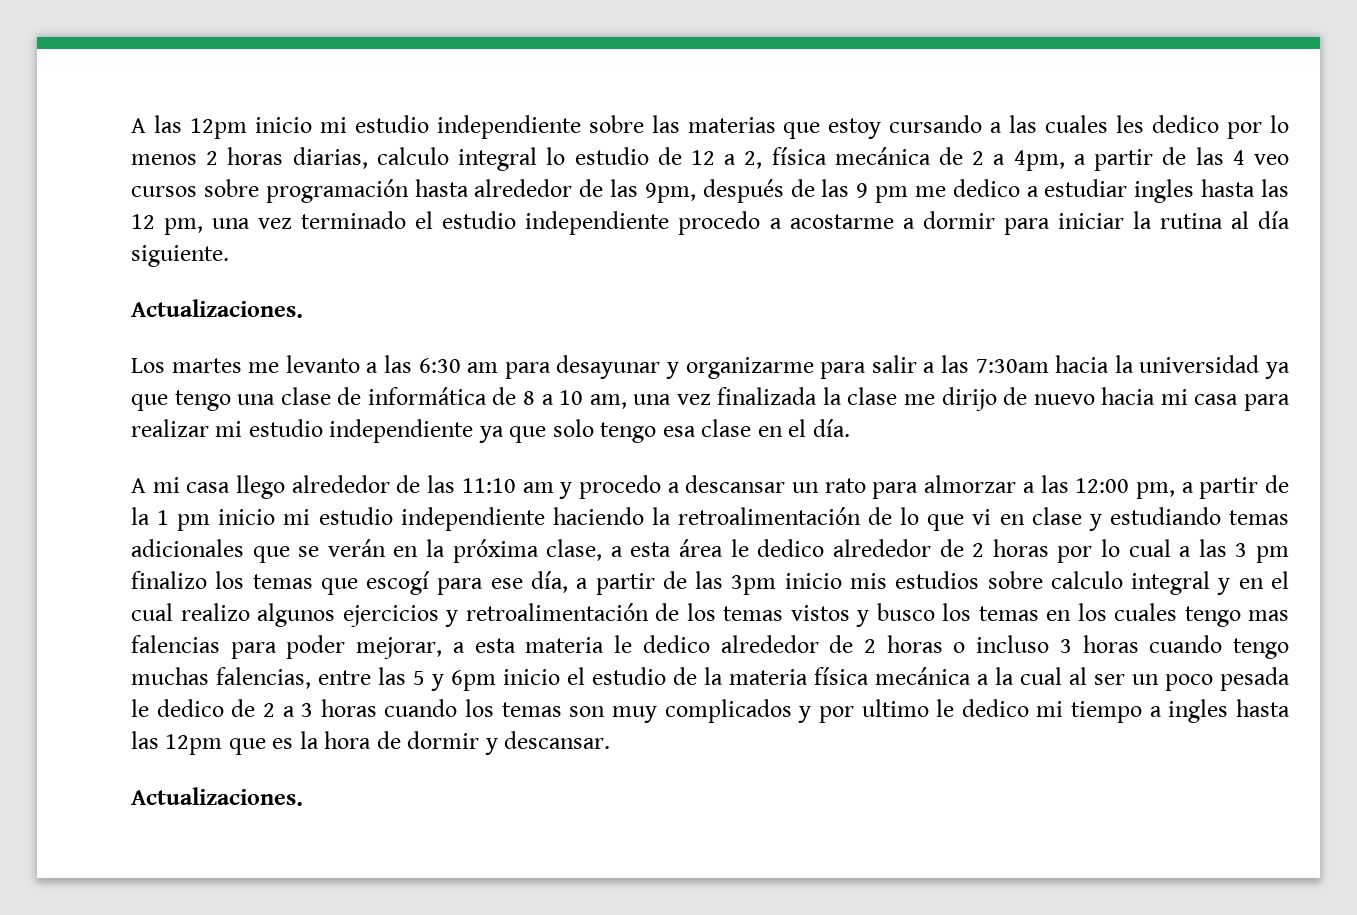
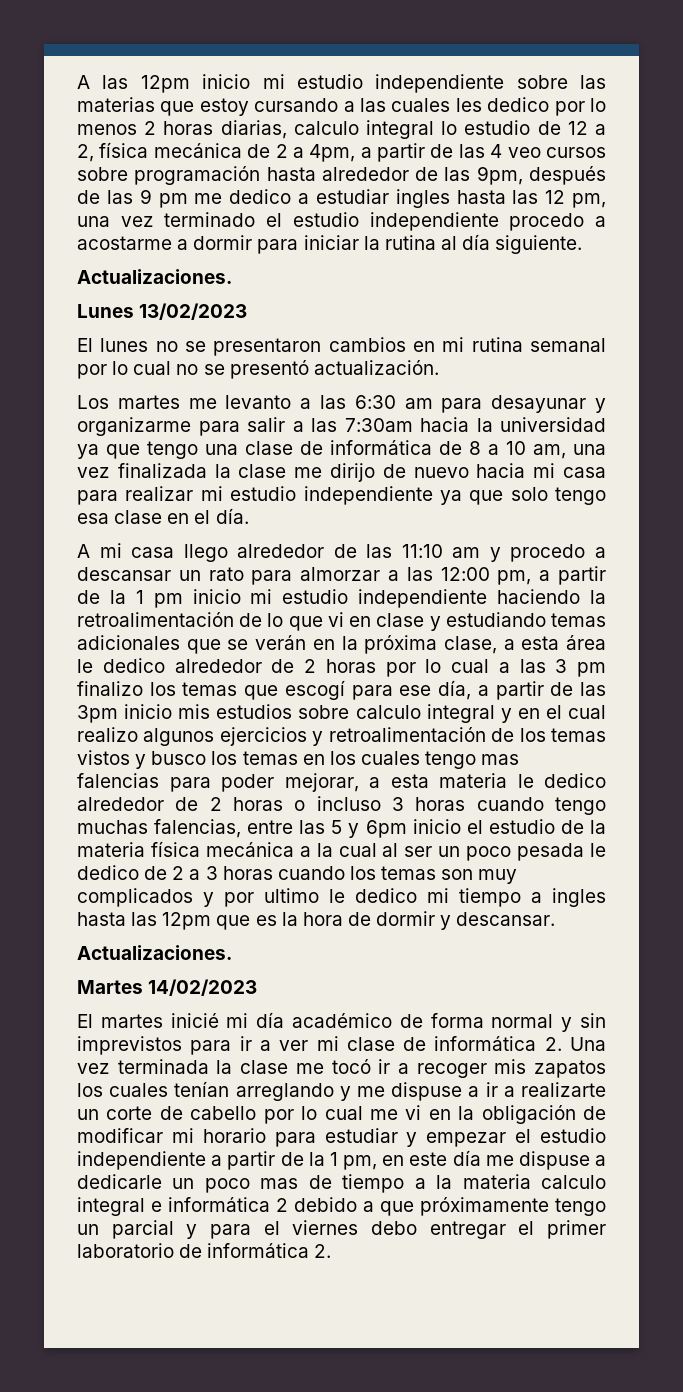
+ Lunes 13/02/2023
+ El lunes no se presentaron cambios en mi rutina semanal por lo cual no se presentó actualización.
+ Martes 14/02/2023
+ El martes inicié mi día académico de forma normal y sin imprevistos para ir a ver mi clase de informática 2. Una vez terminada la clase me tocó ir a recoger mis zapatos los cuales tenían arreglando y me dispuse a ir a realizarte un corte de cabello por lo cual me vi en la obligación de modificar mi horario para estudiar y empezar el estudio independiente a partir de la 1 pm, en este día me dispuse a dedicarle un poco mas de tiempo a la materia calculo integral e informática 2 debido a que próximamente tengo un parcial y para el viernes debo entregar el primer laboratorio de informática 2.

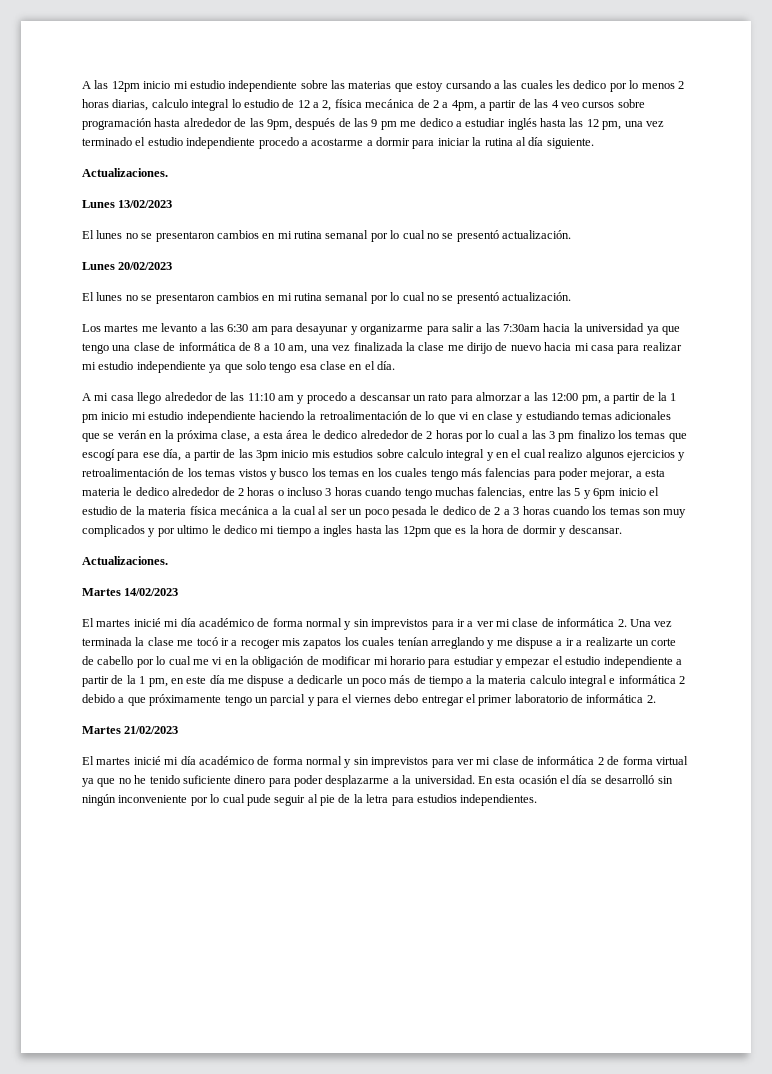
- A las 12pm inicio mi estudio independiente sobre las materias que estoy cursando a las cuales les dedico por lo menos 2 horas diarias, calculo integral lo estudio de 12 a 2, física mecánica de 2 a 4pm, a partir de las 4 veo cursos sobre programación hasta alrededor de las 9pm, después de las 9 pm me dedico a estudiar ingles hasta las 12 pm, una vez terminado el estudio independiente procedo a acostarme a dormir para iniciar la rutina al día siguiente.
+ A las 12pm inicio mi estudio independiente sobre las materias que estoy cursando a las cuales les dedico por lo menos 2 horas diarias, calculo integral lo estudio de 12 a 2, física mecánica de 2 a 4pm, a partir de las 4 veo cursos sobre programación hasta alrededor de las 9pm, después de las 9 pm me dedico a estudiar inglés hasta las 12 pm, una vez terminado el estudio independiente procedo a acostarme a dormir para iniciar la rutina al día siguiente.
+ Lunes 20/02/2023
+ El lunes no se presentaron cambios en mi rutina semanal por lo cual no se presentó actualización.
- A mi casa llego alrededor de las 11:10 am y procedo a descansar un rato para almorzar a las 12:00 pm, a partir de la 1 pm inicio mi estudio independiente haciendo la retroalimentación de lo que vi en clase y estudiando temas adicionales que se verán en la próxima clase, a esta área le dedico alrededor de 2 horas por lo cual a las 3 pm finalizo los temas que escogí para ese día, a partir de las 3pm inicio mis estudios sobre calculo integral y en el cual realizo algunos ejercicios y retroalimentación de los temas vistos y busco los temas en los cuales tengo mas falencias para poder mejorar, a esta materia le dedico alrededor de 2 horas o incluso 3 horas cuando tengo muchas falencias, entre las 5 y 6pm inicio el estudio de la materia física mecánica a la cual al ser un poco pesada le dedico de 2 a 3 horas cuando los temas son muy complicados y por ultimo le dedico mi tiempo a ingles hasta las 12pm que es la hora de dormir y descansar.
+ A mi casa llego alrededor de las 11:10 am y procedo a descansar un rato para almorzar a las 12:00 pm, a partir de la 1 pm inicio mi estudio independiente haciendo la retroalimentación de lo que vi en clase y estudiando temas adicionales que se verán en la próxima clase, a esta área le dedico alrededor de 2 horas por lo cual a las 3 pm finalizo los temas que escogí para ese día, a partir de las 3pm inicio mis estudios sobre calculo integral y en el cual realizo algunos ejercicios y retroalimentación de los temas vistos y busco los temas en los cuales tengo más falencias para poder mejorar, a esta materia le dedico alrededor de 2 horas o incluso 3 horas cuando tengo muchas falencias, entre las 5 y 6pm inicio el estudio de la materia física mecánica a la cual al ser un poco pesada le dedico de 2 a 3 horas cuando los temas son muy complicados y por ultimo le dedico mi tiempo a ingles hasta las 12pm que es la hora de dormir y descansar.
- El martes inicié mi día académico de forma normal y sin imprevistos para ir a ver mi clase de informática 2. Una vez terminada la clase me tocó ir a recoger mis zapatos los cuales tenían arreglando y me dispuse a ir a realizarte un corte de cabello por lo cual me vi en la obligación de modificar mi horario para estudiar y empezar el estudio independiente a partir de la 1 pm, en este día me dispuse a dedicarle un poco mas de tiempo a la materia calculo integral e informática 2 debido a que próximamente tengo un parcial y para el viernes debo entregar el primer laboratorio de informática 2.
+ El martes inicié mi día académico de forma normal y sin imprevistos para ir a ver mi clase de informática 2. Una vez terminada la clase me tocó ir a recoger mis zapatos los cuales tenían arreglando y me dispuse a ir a realizarte un corte de cabello por lo cual me vi en la obligación de modificar mi horario para estudiar y empezar el estudio independiente a partir de la 1 pm, en este día me dispuse a dedicarle un poco más de tiempo a la materia calculo integral e informática 2 debido a que próximamente tengo un parcial y para el viernes debo entregar el primer laboratorio de informática 2.
+ Martes 21/02/2023
+ El martes inicié mi día académico de forma normal y sin imprevistos para ver mi clase de informática 2 de forma virtual ya que no he tenido suficiente dinero para poder desplazarme a la universidad. En esta ocasión el día se desarrolló sin ningún inconveniente por lo cual pude seguir al pie de la letra para estudios independientes.

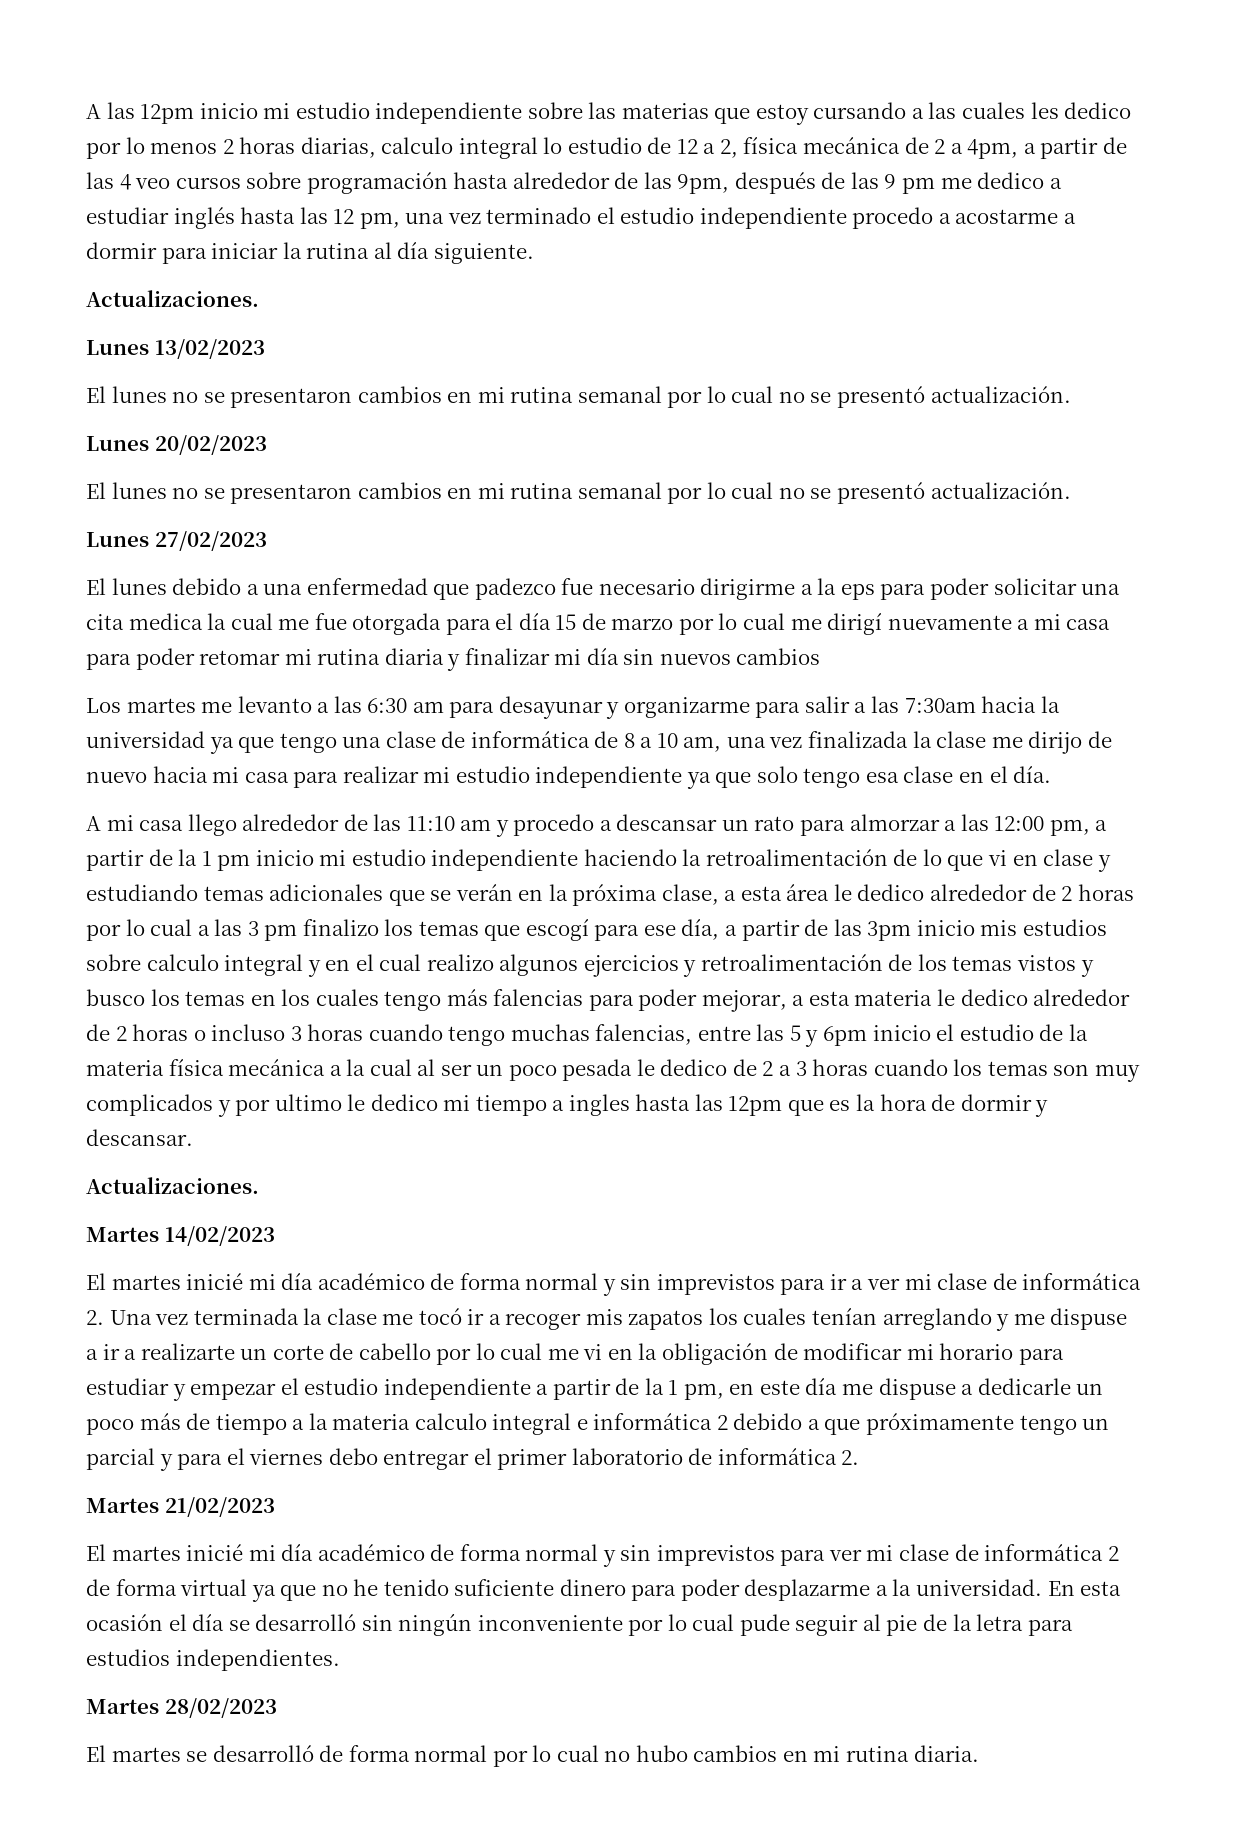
+ Lunes 27/02/2023
+ El lunes debido a una enfermedad que padezco fue necesario dirigirme a la eps para poder solicitar una cita medica la cual me fue otorgada para el día 15 de marzo por lo cual me dirigí nuevamente a mi casa para poder retomar mi rutina diaria y finalizar mi día sin nuevos cambios
+ Martes 28/02/2023
+ El martes se desarrolló de forma normal por lo cual no hubo cambios en mi rutina diaria.

